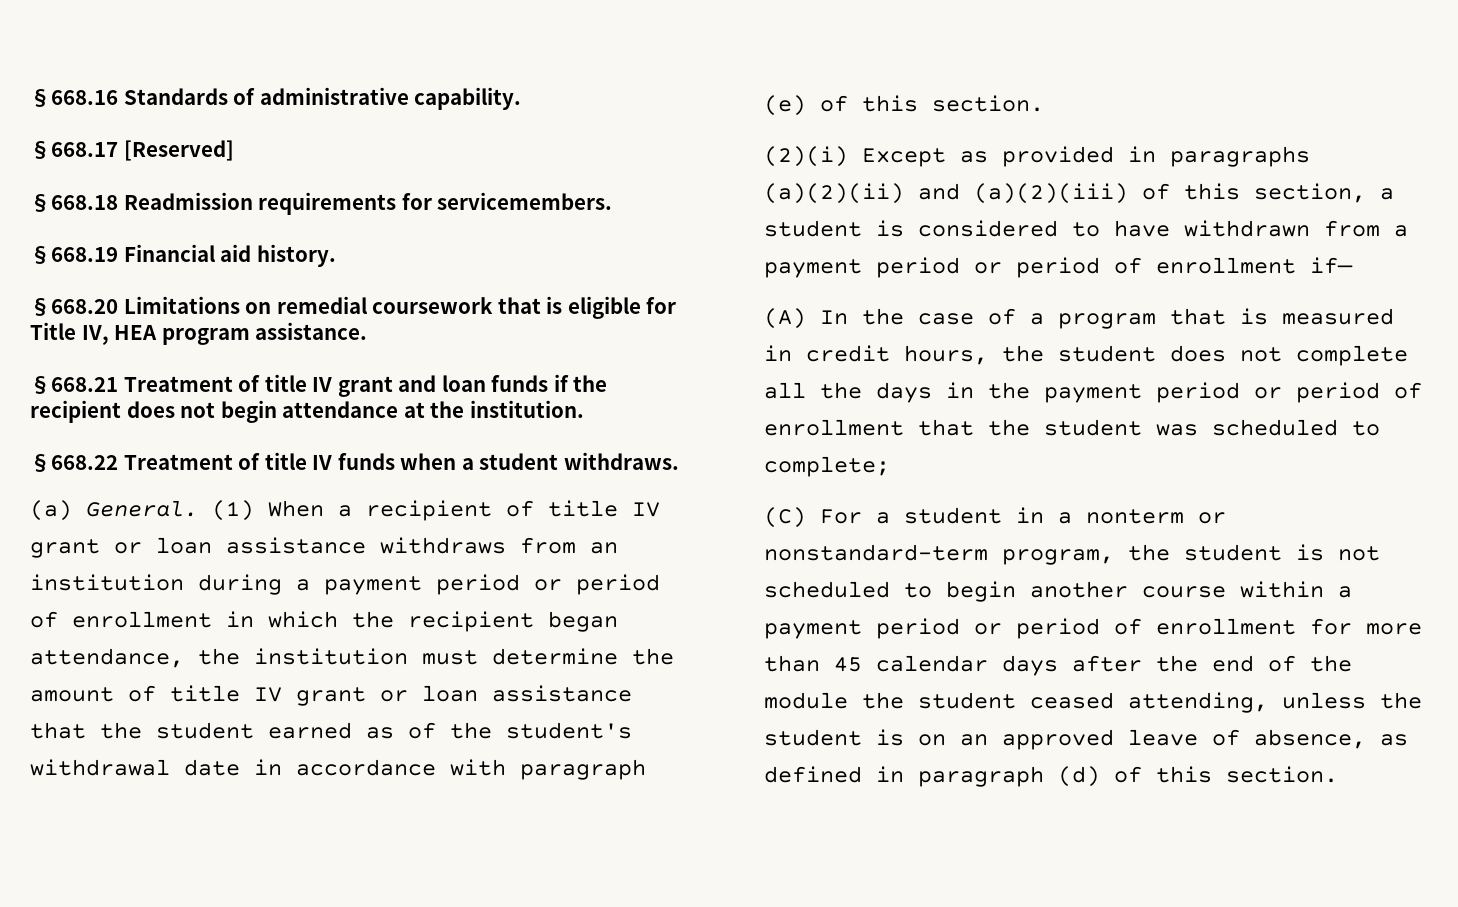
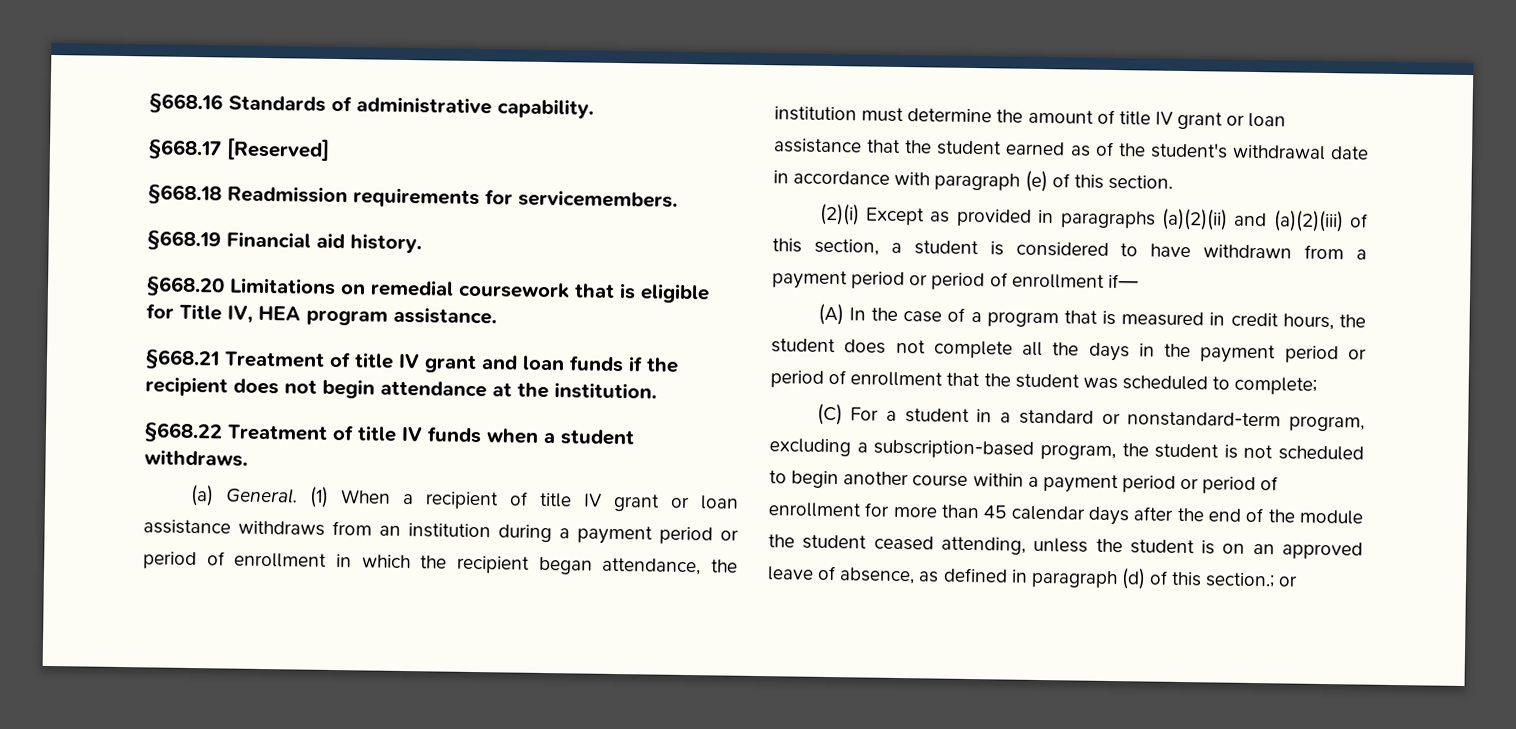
- (C) For a student in a nonterm or nonstandard-term program, the student is not scheduled to begin another course within a payment period or period of enrollment for more than 45 calendar days after the end of the module the student ceased attending, unless the student is on an approved leave of absence, as defined in paragraph (d) of this section.
+ (C) For a student in a standard or nonstandard-term program, excluding a subscription-based program, the student is not scheduled to begin another course within a payment period or period of enrollment for more than 45 calendar days after the end of the module the student ceased attending, unless the student is on an approved leave of absence, as defined in paragraph (d) of this section.; or

